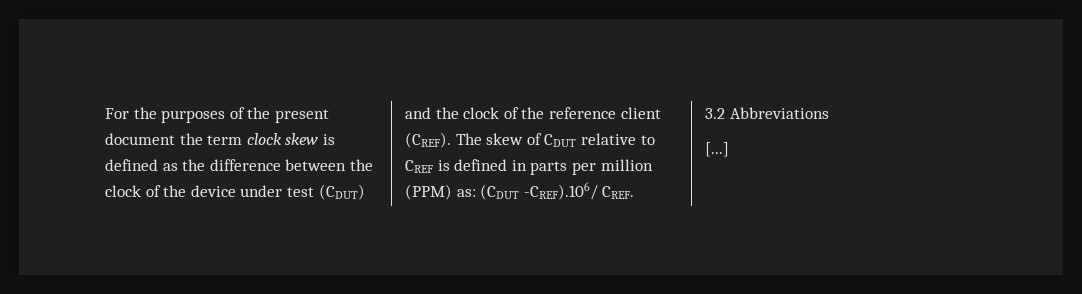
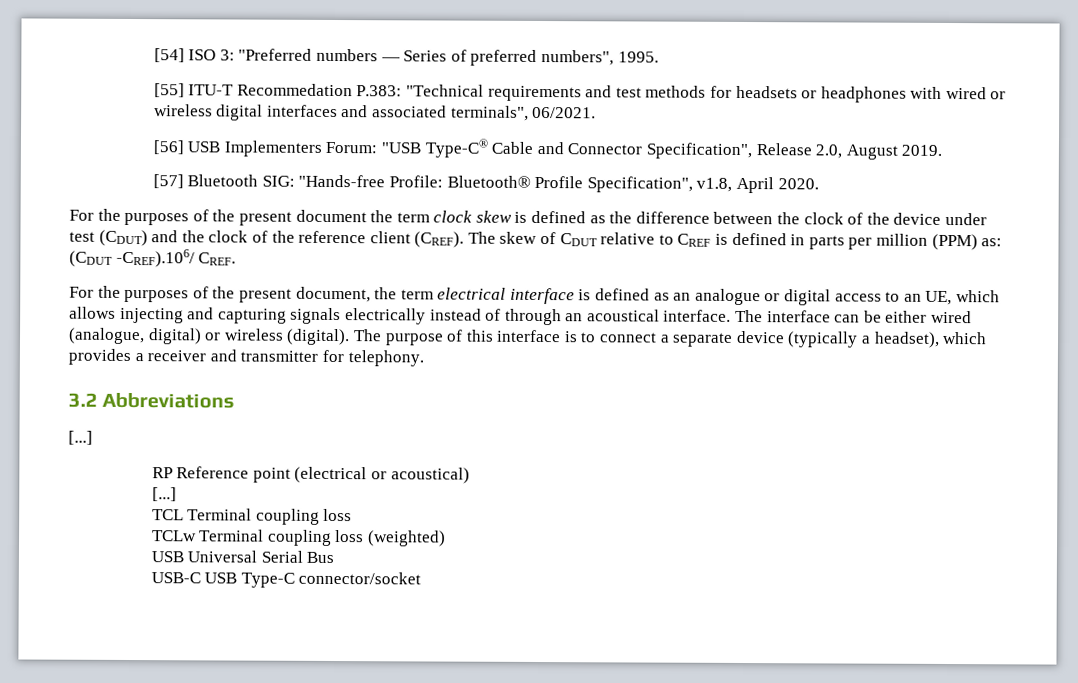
+ [54] ISO 3: "Preferred numbers — Series of preferred numbers", 1995.
+ [55] ITU-T Recommedation P.383: "Technical requirements and test methods for headsets or headphones with wired or wireless digital interfaces and associated terminals", 06/2021.
+ [56] USB Implementers Forum: "USB Type-C® Cable and Connector Specification", Release 2.0, August 2019.
+ [57] Bluetooth SIG: "Hands-free Profile: Bluetooth® Profile Specification", v1.8, April 2020.
+ For the purposes of the present document, the term electrical interface is defined as an analogue or digital access to an UE, which allows injecting and capturing signals electrically instead of through an acoustical interface. The interface can be either wired (analogue, digital) or wireless (digital). The purpose of this interface is to connect a separate device (typically a headset), which provides a receiver and transmitter for telephony.
  3.2 Abbreviations
  [...]
+ RP Reference point (electrical or acoustical)
+ [...]
+ TCL Terminal coupling loss
+ TCLw Terminal coupling loss (weighted)
+ USB Universal Serial Bus
+ USB-C USB Type-C connector/socket

